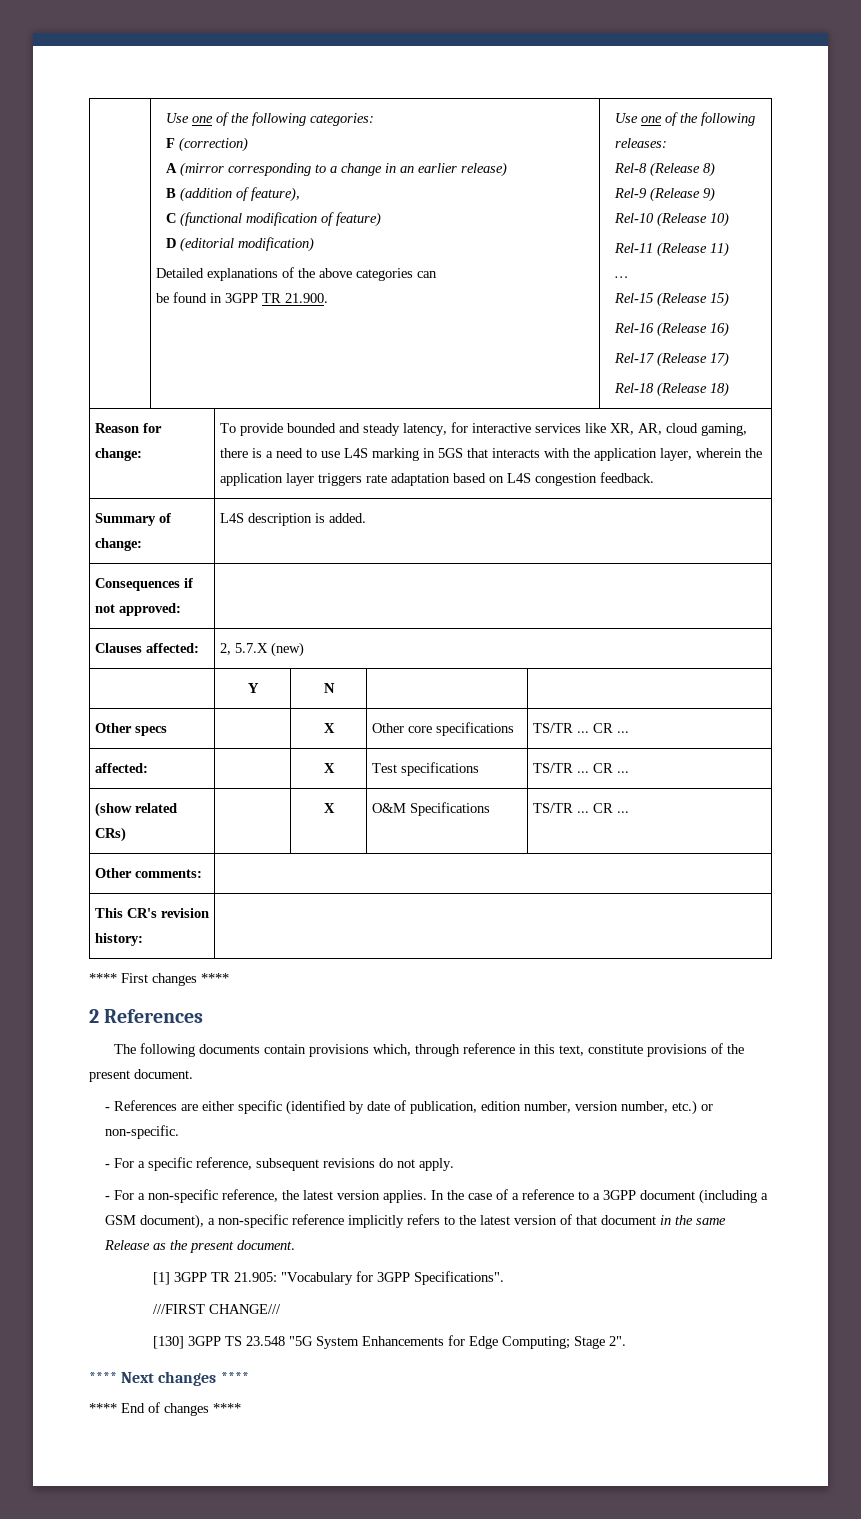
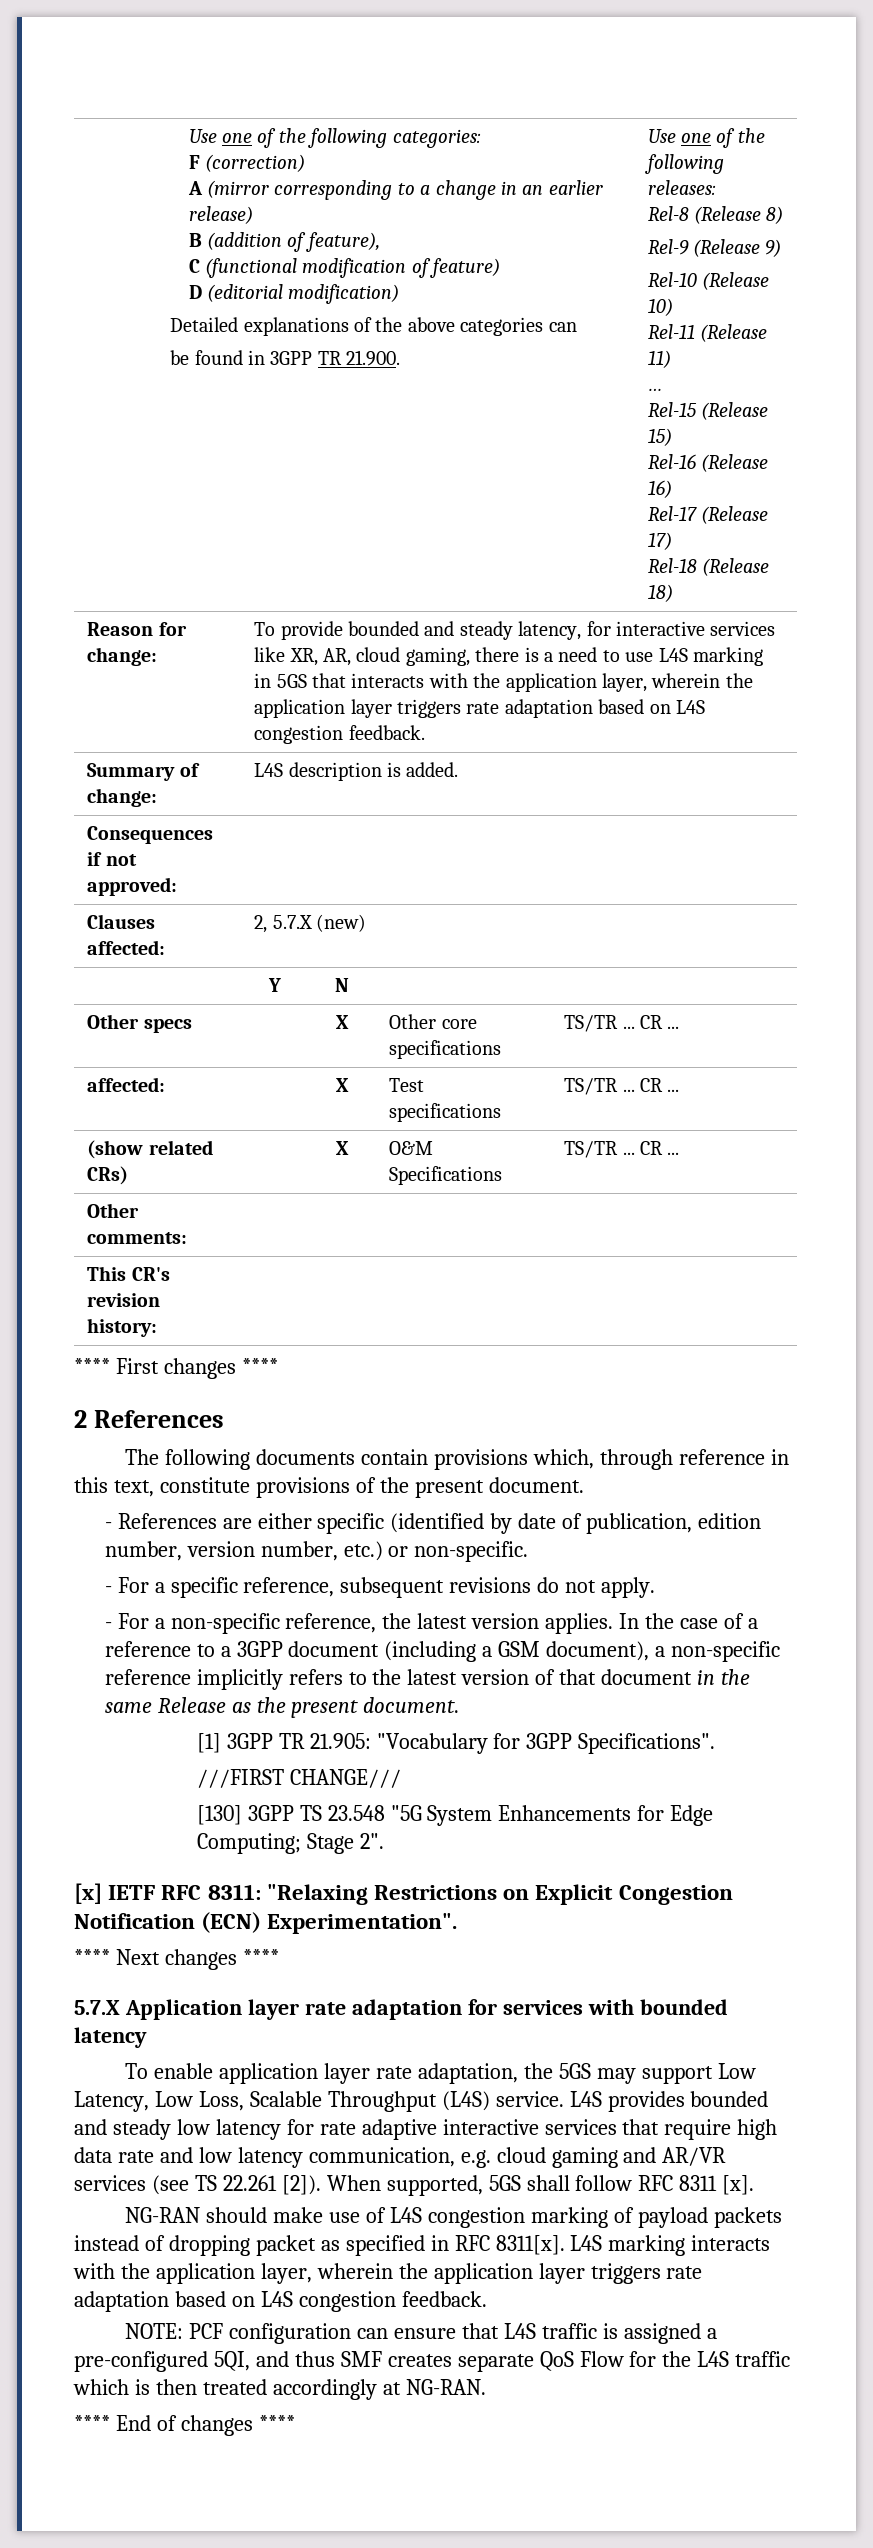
+ [x] IETF RFC 8311: "Relaxing Restrictions on Explicit Congestion Notification (ECN) Experimentation".
  **** Next changes ****
+ 5.7.X Application layer rate adaptation for services with bounded latency
+ To enable application layer rate adaptation, the 5GS may support Low Latency, Low Loss, Scalable Throughput (L4S) service. L4S provides bounded and steady low latency for rate adaptive interactive services that require high data rate and low latency communication, e.g. cloud gaming and AR/VR services (see TS 22.261 [2]). When supported, 5GS shall follow RFC 8311 [x].
+ NG-RAN should make use of L4S congestion marking of payload packets instead of dropping packet as specified in RFC 8311[x]. L4S marking interacts with the application layer, wherein the application layer triggers rate adaptation based on L4S congestion feedback.
+ NOTE: PCF configuration can ensure that L4S traffic is assigned a pre-configured 5QI, and thus SMF creates separate QoS Flow for the L4S traffic which is then treated accordingly at NG-RAN.

